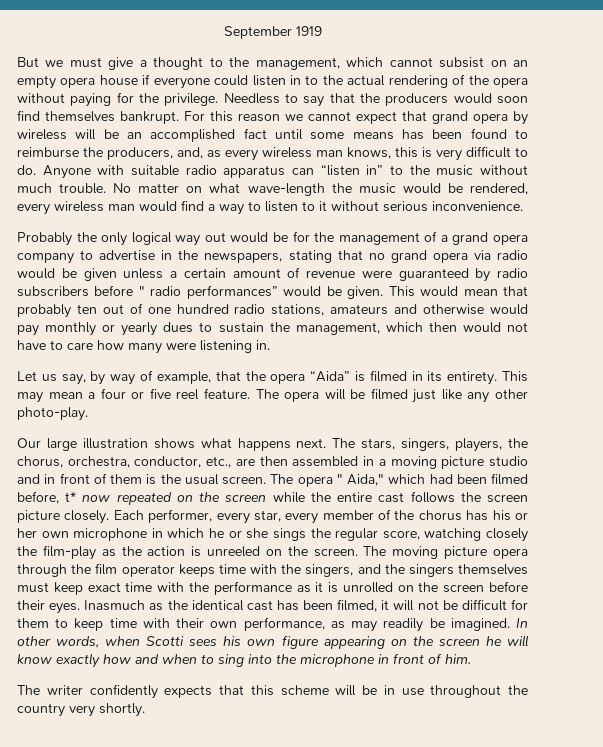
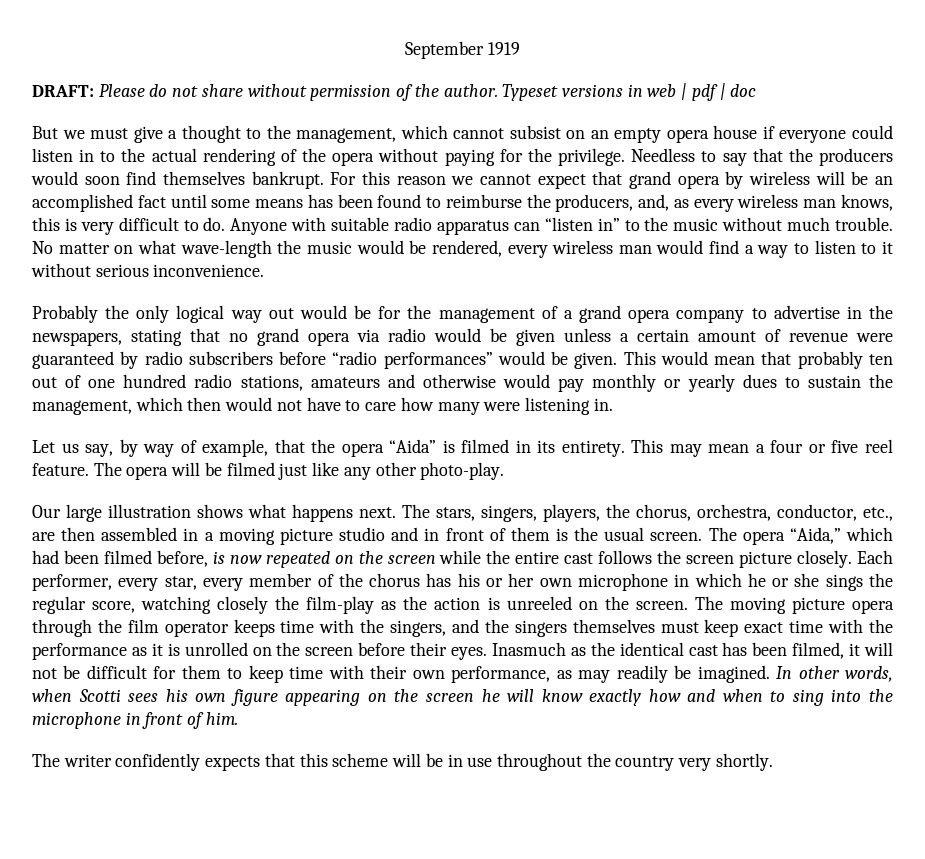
+ DRAFT: Please do not share without permission of the author. Typeset versions in web | pdf | doc
- Probably the only logical way out would be for the management of a grand opera company to advertise in the newspapers, stating that no grand opera via radio would be given unless a certain amount of revenue were guaranteed by radio subscribers before " radio performances” would be given.
+ Probably the only logical way out would be for the management of a grand opera company to advertise in the newspapers, stating that no grand opera via radio would be given unless a certain amount of revenue were guaranteed by radio subscribers before “radio performances” would be given.
- The opera " Aida," which had been filmed before, t* now repeated on the screen while the entire cast follows the screen picture closely.
+ The opera “Aida,” which had been filmed before, is now repeated on the screen while the entire cast follows the screen picture closely.

